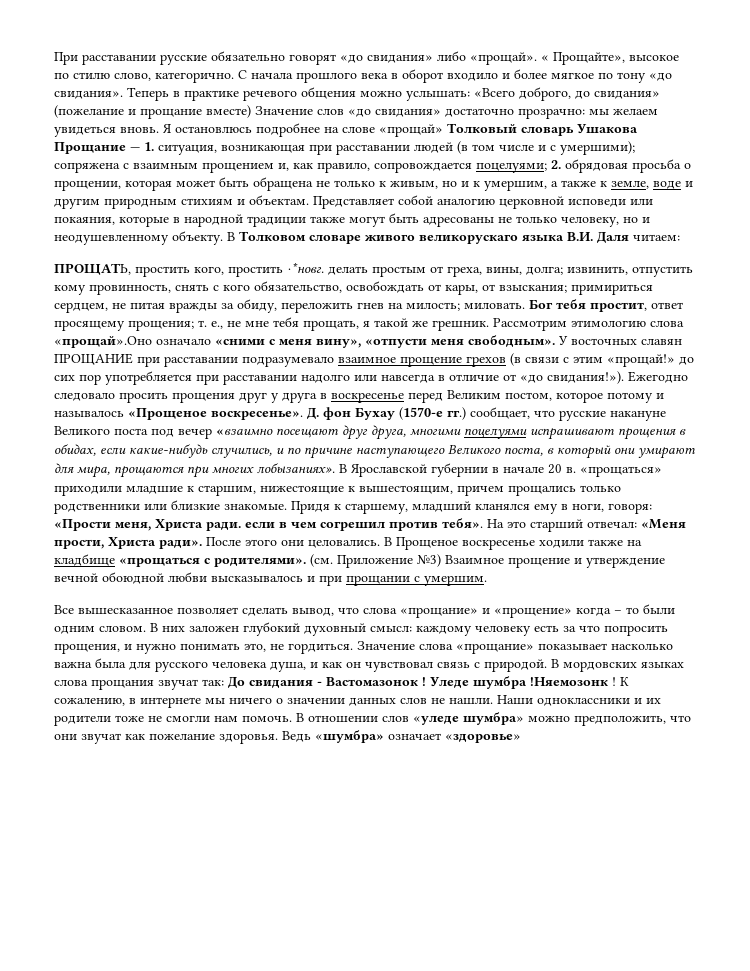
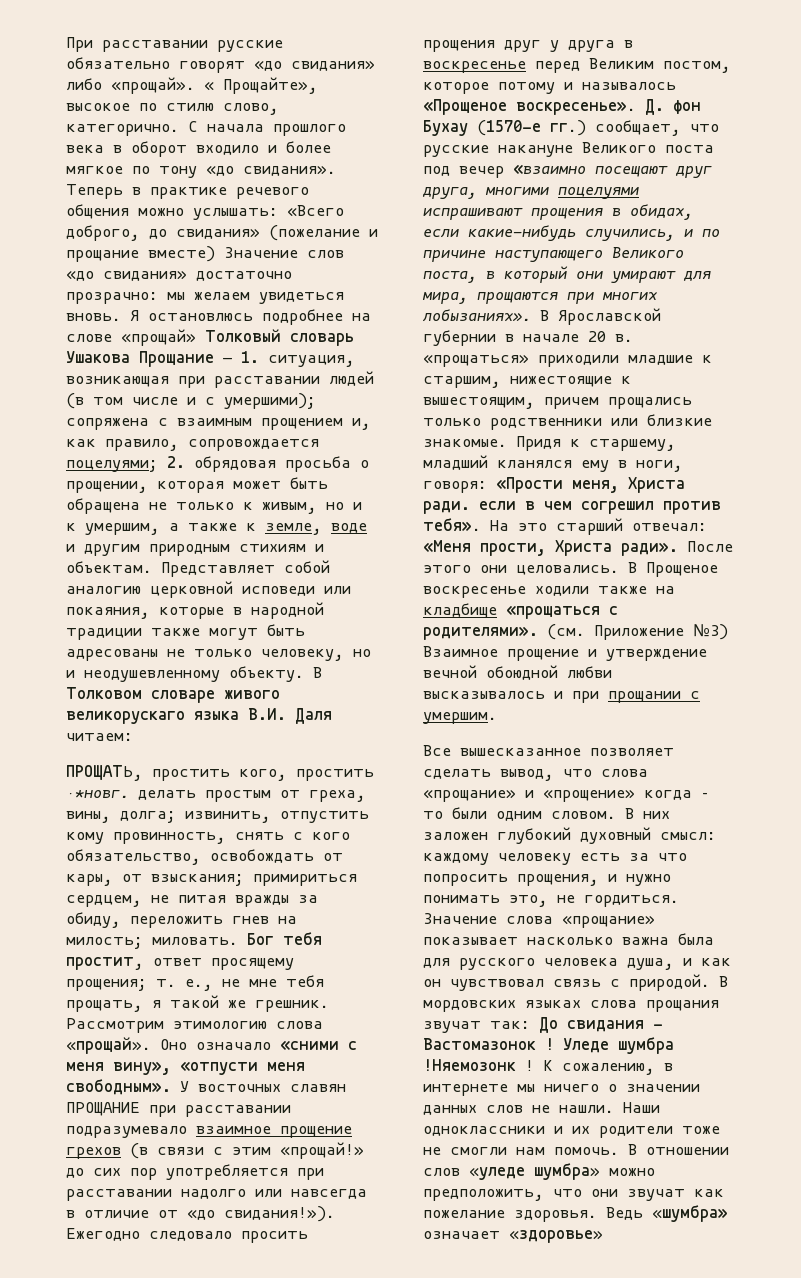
- Рассмотрим этимологию слова «прощай».Оно означало «сними с меня вину», «отпусти меня свободным».
+ Рассмотрим этимологию слова «прощай». Оно означало «сними с меня вину», «отпусти меня свободным».

